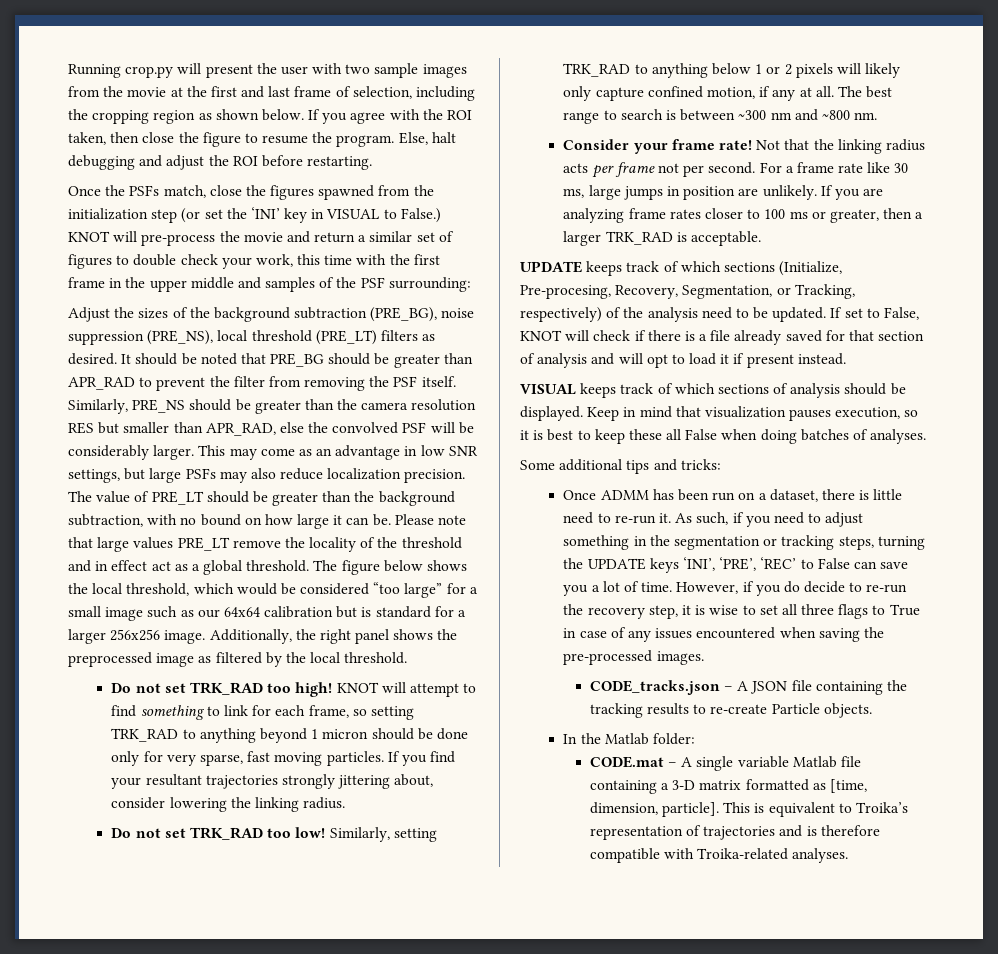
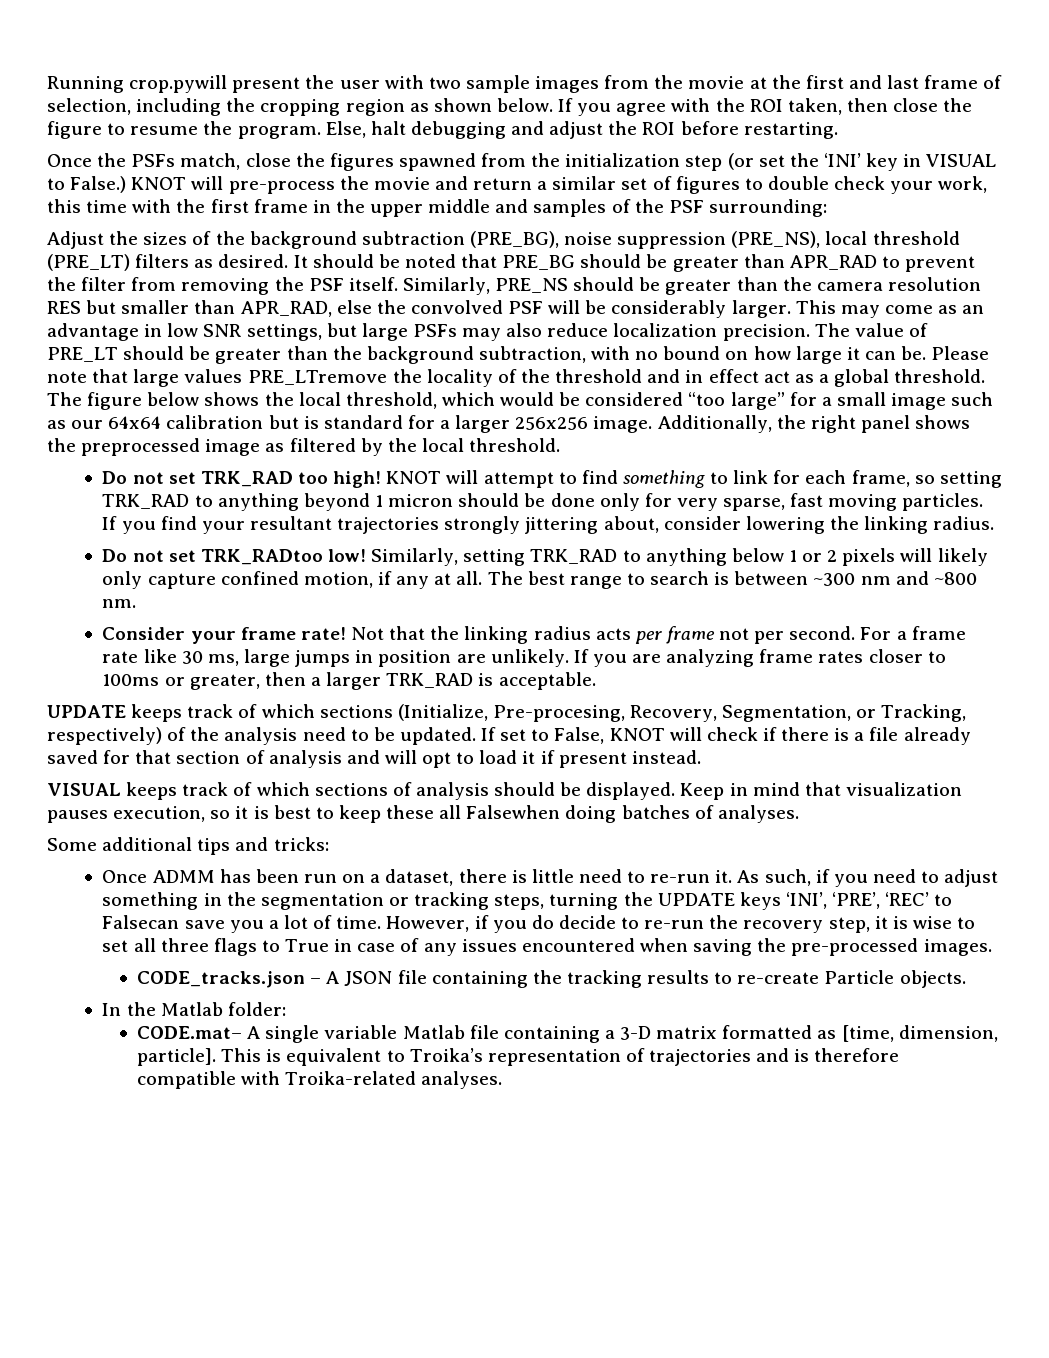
- Running crop.py will present the user with two sample images from the movie at the first and last frame of selection, including the cropping region as shown below.
+ Running crop.pywill present the user with two sample images from the movie at the first and last frame of selection, including the cropping region as shown below.
- Please note that large values PRE_LT remove the locality of the threshold and in effect act as a global threshold.
+ Please note that large values PRE_LTremove the locality of the threshold and in effect act as a global threshold.
- Do not set TRK_RAD too low!
+ Do not set TRK_RADtoo low!
- If you are analyzing frame rates closer to 100 ms or greater, then a larger TRK_RAD is acceptable.
+ If you are analyzing frame rates closer to 100ms or greater, then a larger TRK_RAD is acceptable.
- Keep in mind that visualization pauses execution, so it is best to keep these all False when doing batches of analyses.
+ Keep in mind that visualization pauses execution, so it is best to keep these all Falsewhen doing batches of analyses.
- As such, if you need to adjust something in the segmentation or tracking steps, turning the UPDATE keys ‘INI’, ‘PRE’, ‘REC’ to False can save you a lot of time.
+ As such, if you need to adjust something in the segmentation or tracking steps, turning the UPDATE keys ‘INI’, ‘PRE’, ‘REC’ to Falsecan save you a lot of time.
- CODE.mat – A single variable Matlab file containing a 3-D matrix formatted as [time, dimension, particle].
+ CODE.mat– A single variable Matlab file containing a 3-D matrix formatted as [time, dimension, particle].

